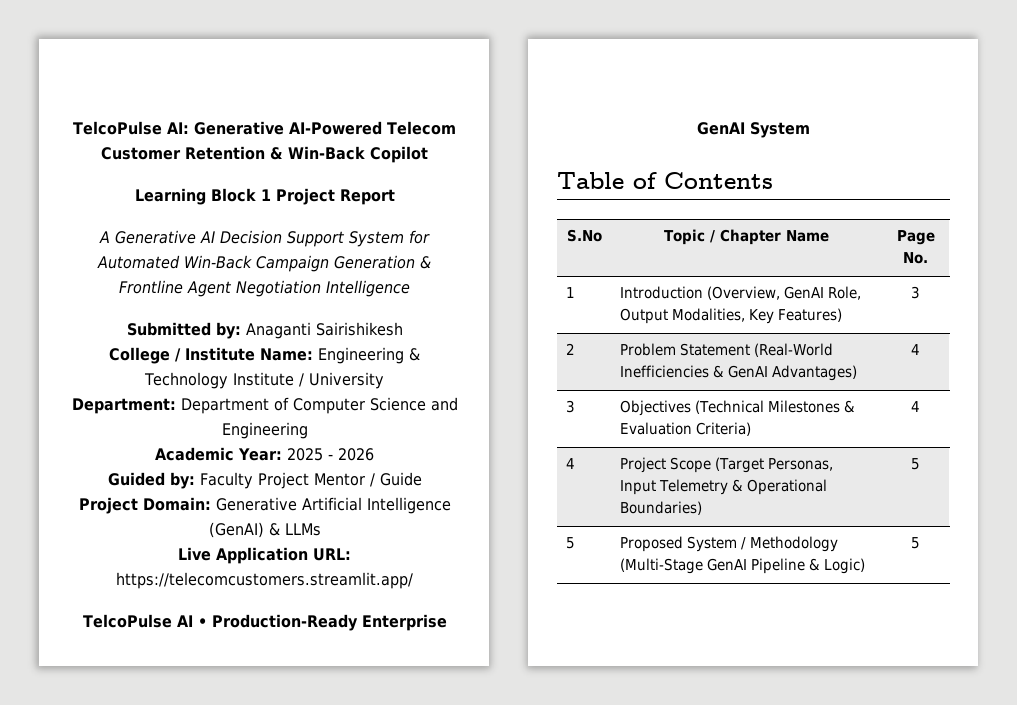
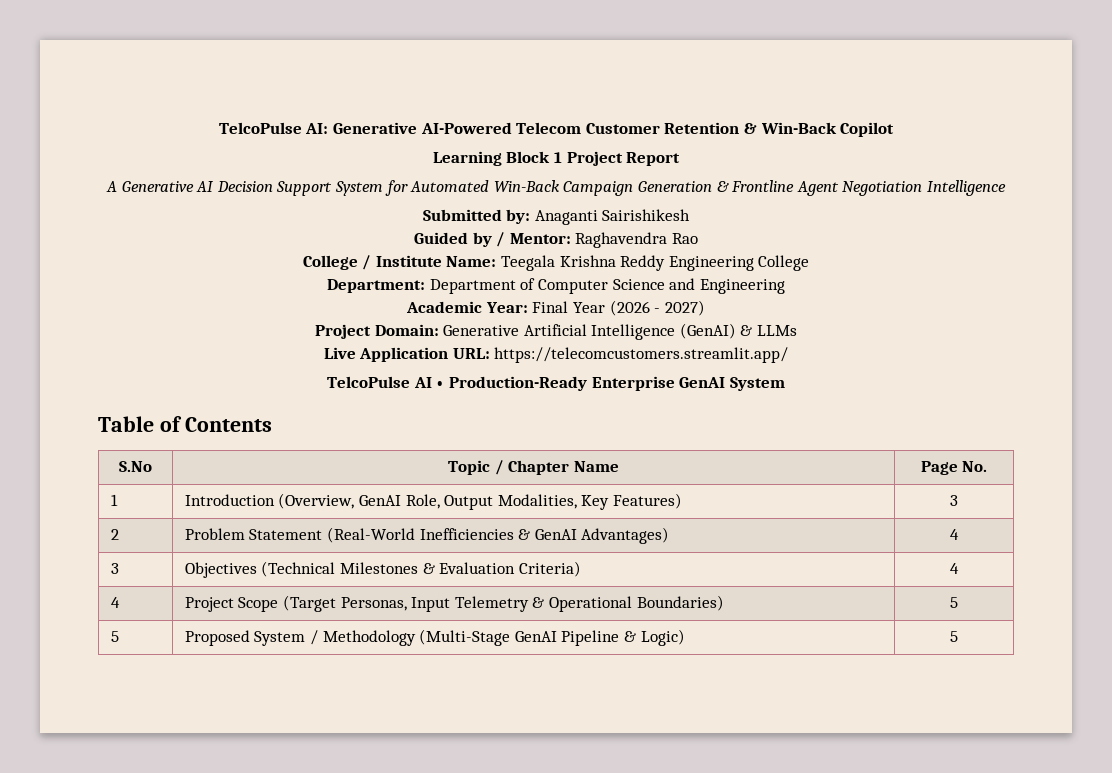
- College / Institute Name: Engineering & Technology Institute / University
+ Guided by / Mentor: Raghavendra Rao
+ College / Institute Name: Teegala Krishna Reddy Engineering College
- Academic Year: 2025 - 2026
- Guided by: Faculty Project Mentor / Guide
+ Academic Year: Final Year (2026 - 2027)

